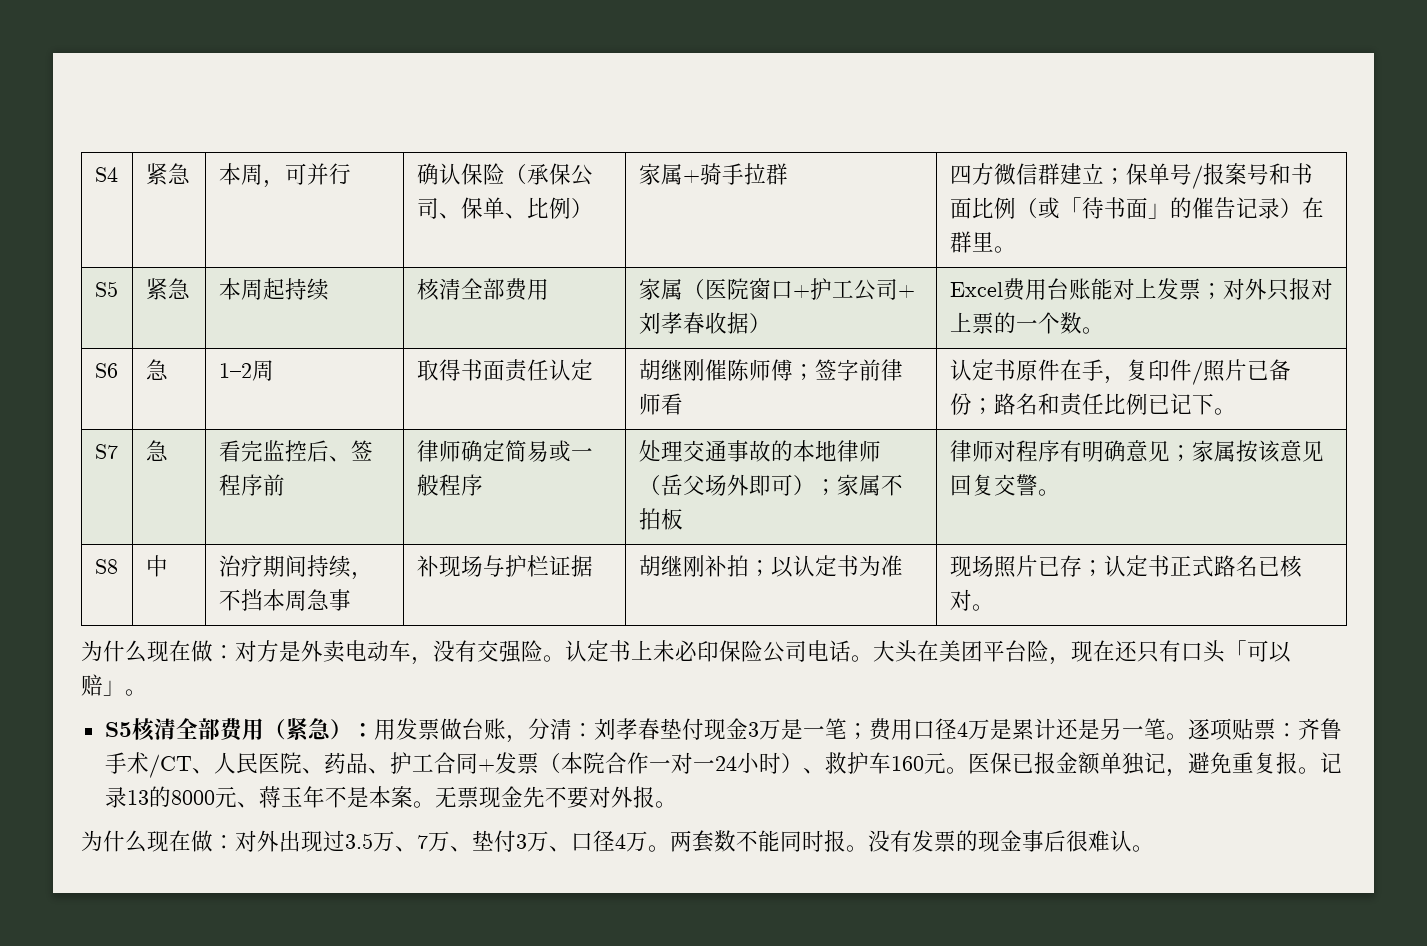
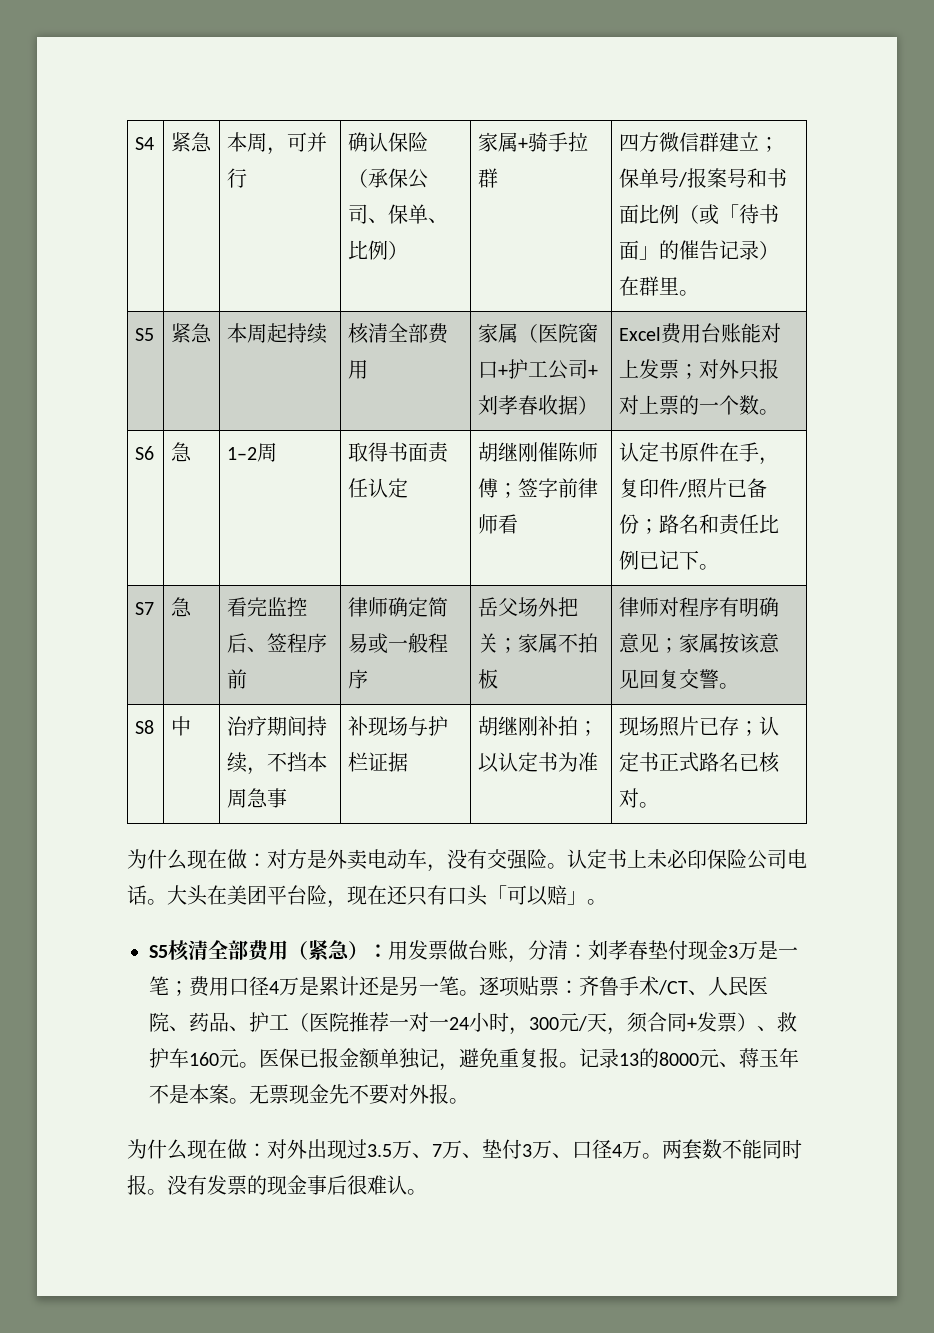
- S7 | 急 | 看完监控后、签程序前 | 律师确定简易或一般程序 | 处理交通事故的本地律师（岳父场外即可）；家属不拍板 | 律师对程序有明确意见；家属按该意见回复交警。
+ S7 | 急 | 看完监控后、签程序前 | 律师确定简易或一般程序 | 岳父场外把关；家属不拍板 | 律师对程序有明确意见；家属按该意见回复交警。
- 逐项贴票：齐鲁手术/CT、人民医院、药品、护工合同+发票（本院合作一对一24小时）、救护车160元。
+ 逐项贴票：齐鲁手术/CT、人民医院、药品、护工（医院推荐一对一24小时，300元/天，须合同+发票）、救护车160元。

